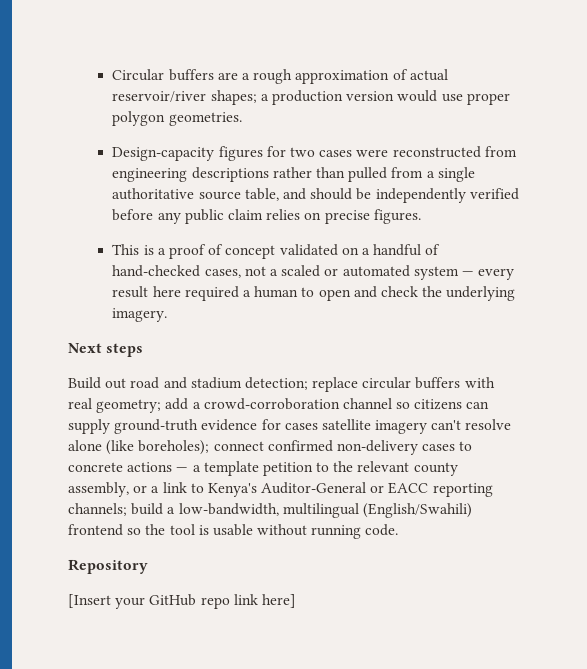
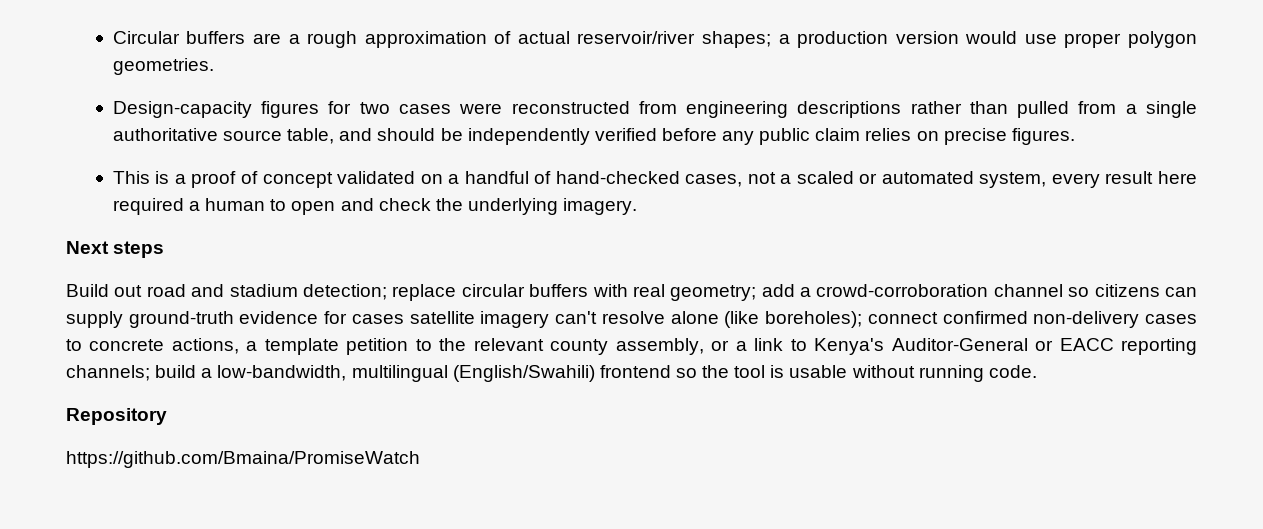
- This is a proof of concept validated on a handful of hand-checked cases, not a scaled or automated system — every result here required a human to open and check the underlying imagery.
+ This is a proof of concept validated on a handful of hand-checked cases, not a scaled or automated system, every result here required a human to open and check the underlying imagery.
- connect confirmed non-delivery cases to concrete actions — a template petition to the relevant county assembly, or a link to Kenya's Auditor-General or EACC reporting channels;
+ connect confirmed non-delivery cases to concrete actions, a template petition to the relevant county assembly, or a link to Kenya's Auditor-General or EACC reporting channels;
- [Insert your GitHub repo link here]
+ https://github.com/Bmaina/PromiseWatch

